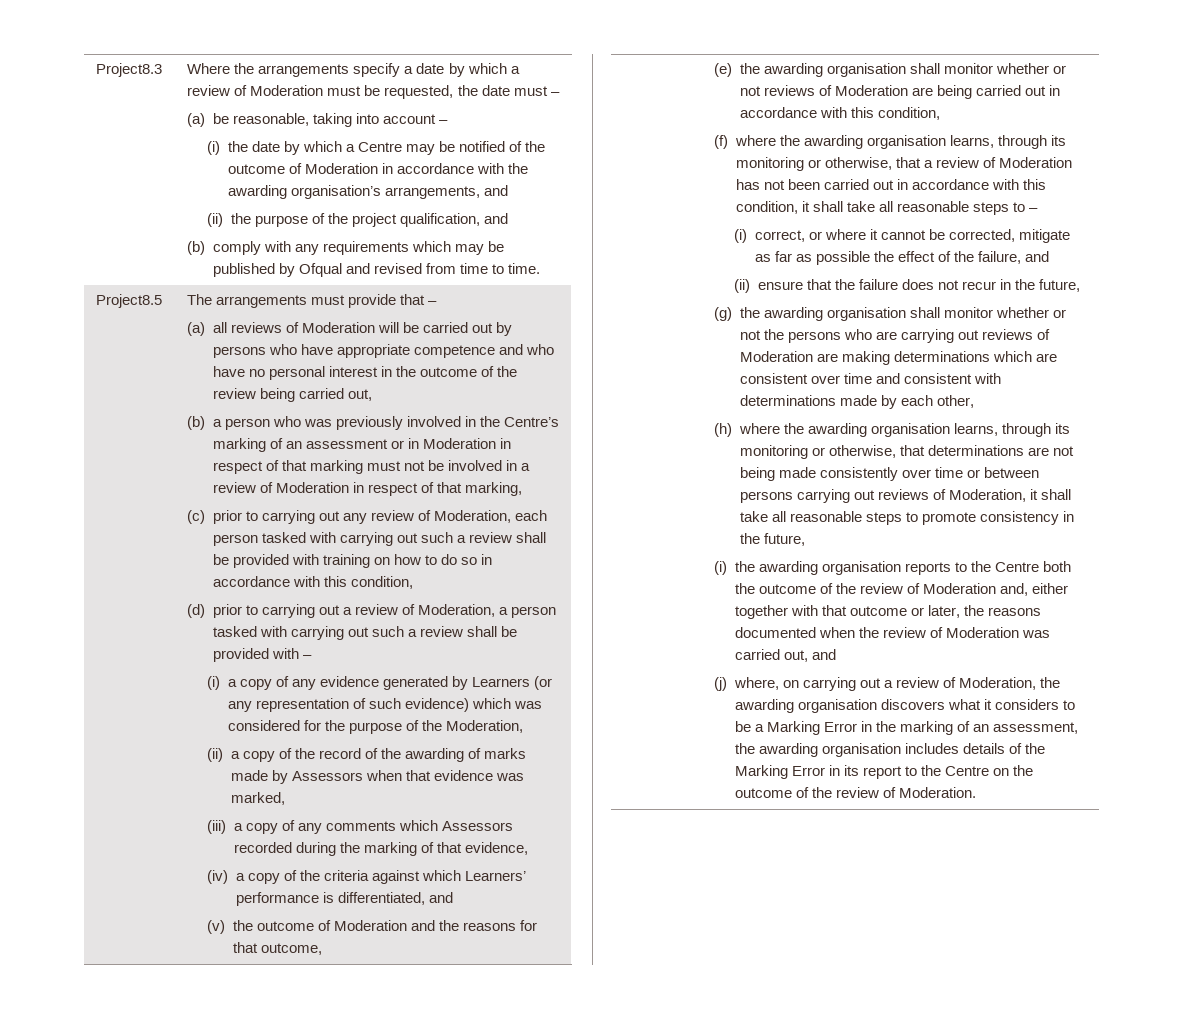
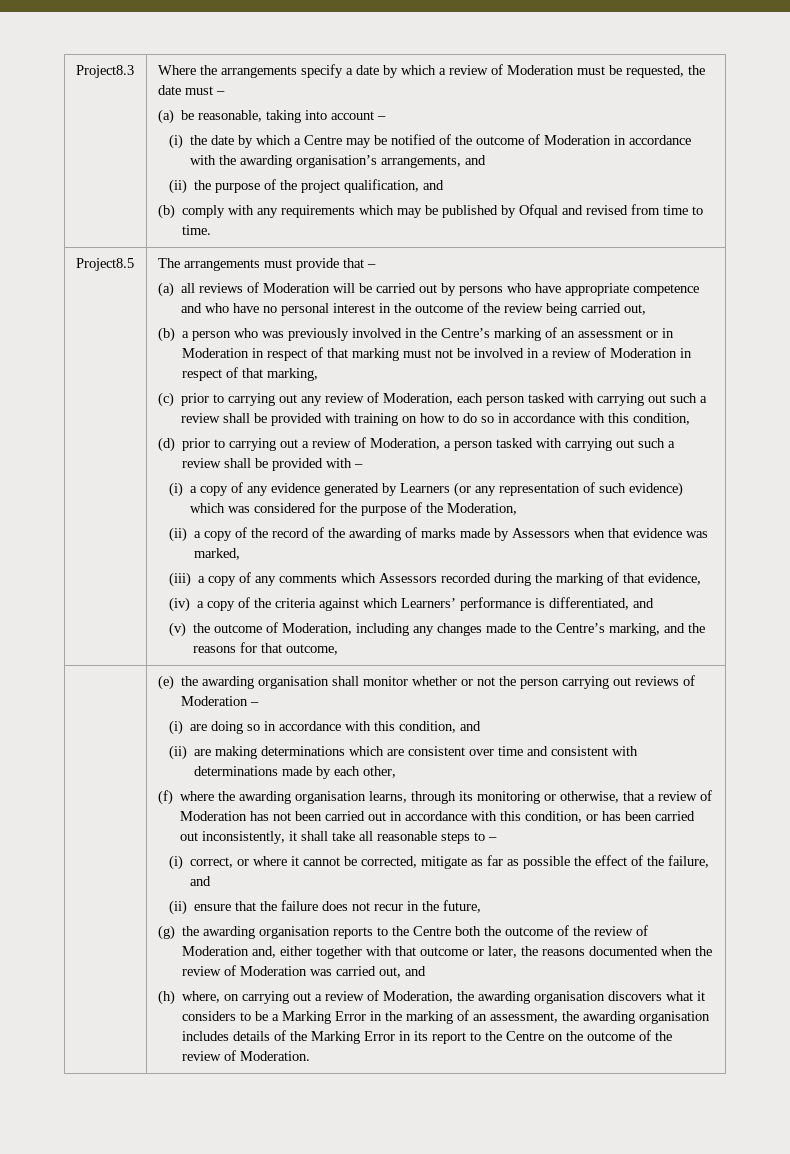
- (v) the outcome of Moderation and the reasons for that outcome,
+ (v) the outcome of Moderation, including any changes made to the Centre’s marking, and the reasons for that outcome,
- (e) the awarding organisation shall monitor whether or not reviews of Moderation are being carried out in accordance with this condition,
+ (e) the awarding organisation shall monitor whether or not the person carrying out reviews of Moderation –
+ (i) are doing so in accordance with this condition, and
+ (ii) are making determinations which are consistent over time and consistent with determinations made by each other,
- (f) where the awarding organisation learns, through its monitoring or otherwise, that a review of Moderation has not been carried out in accordance with this condition, it shall take all reasonable steps to –
+ (f) where the awarding organisation learns, through its monitoring or otherwise, that a review of Moderation has not been carried out in accordance with this condition, or has been carried out inconsistently, it shall take all reasonable steps to –
- (g) the awarding organisation shall monitor whether or not the persons who are carrying out reviews of Moderation are making determinations which are consistent over time and consistent with determinations made by each other,
- (h) where the awarding organisation learns, through its monitoring or otherwise, that determinations are not being made consistently over time or between persons carrying out reviews of Moderation, it shall take all reasonable steps to promote consistency in the future,
- (i) the awarding organisation reports to the Centre both the outcome of the review of Moderation and, either together with that outcome or later, the reasons documented when the review of Moderation was carried out, and
+ (g) the awarding organisation reports to the Centre both the outcome of the review of Moderation and, either together with that outcome or later, the reasons documented when the review of Moderation was carried out, and
- (j) where, on carrying out a review of Moderation, the awarding organisation discovers what it considers to be a Marking Error in the marking of an assessment, the awarding organisation includes details of the Marking Error in its report to the Centre on the outcome of the review of Moderation.
+ (h) where, on carrying out a review of Moderation, the awarding organisation discovers what it considers to be a Marking Error in the marking of an assessment, the awarding organisation includes details of the Marking Error in its report to the Centre on the outcome of the review of Moderation.

